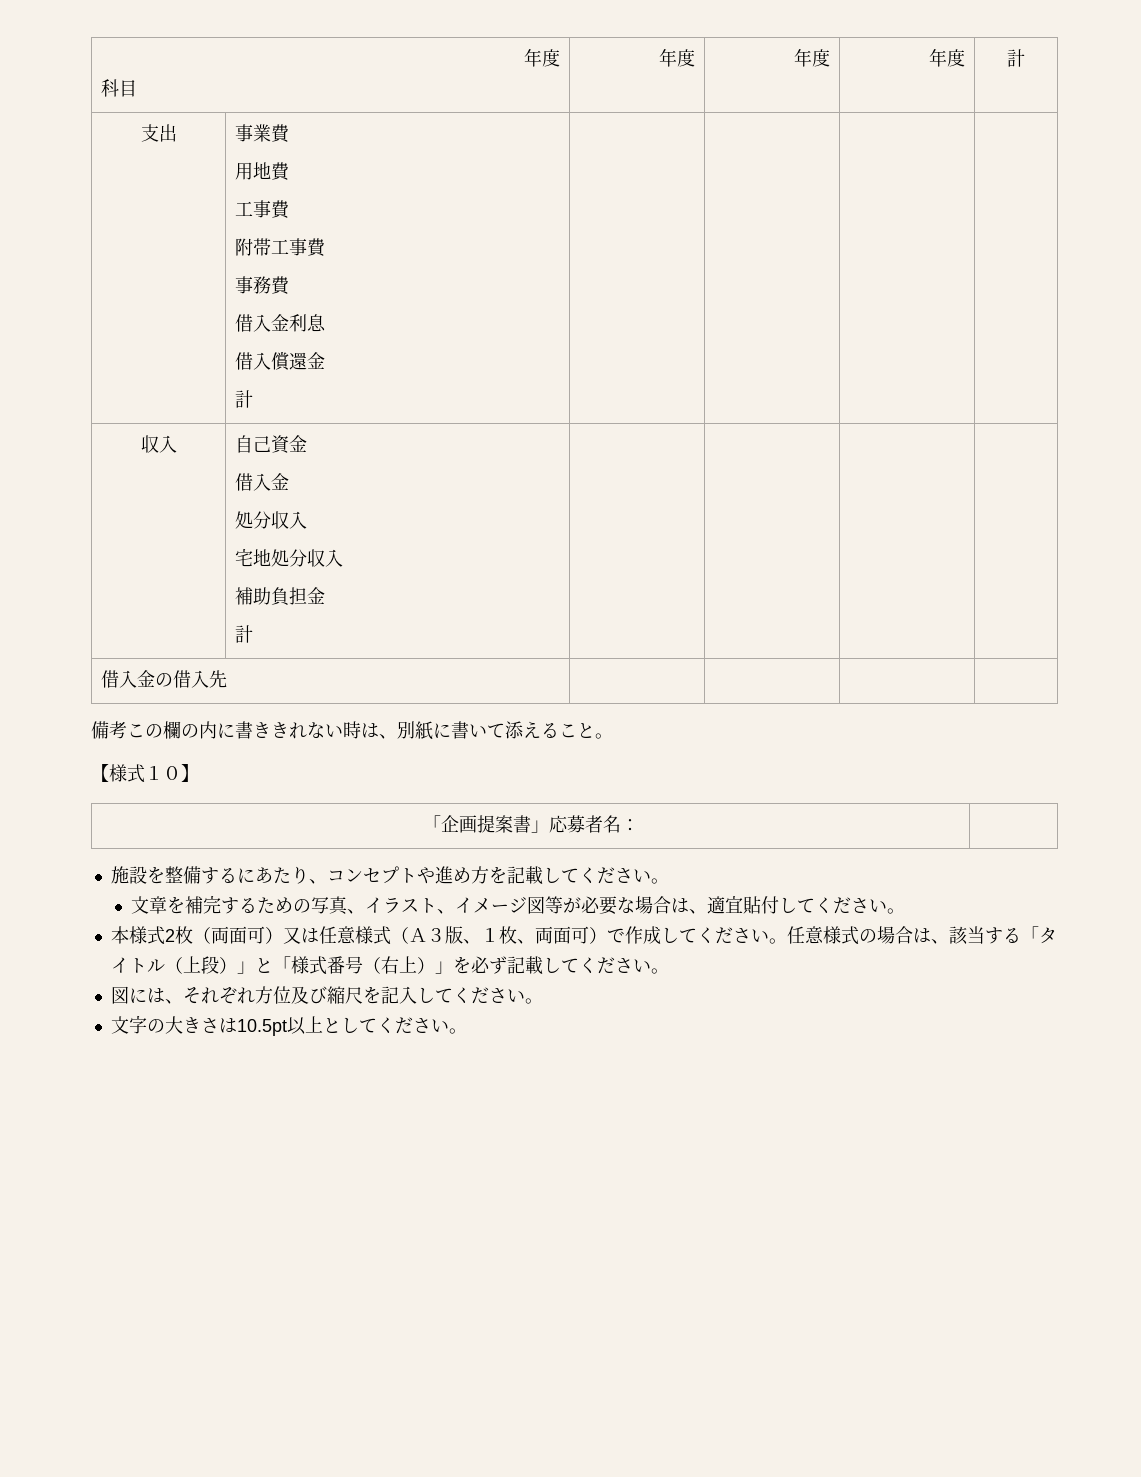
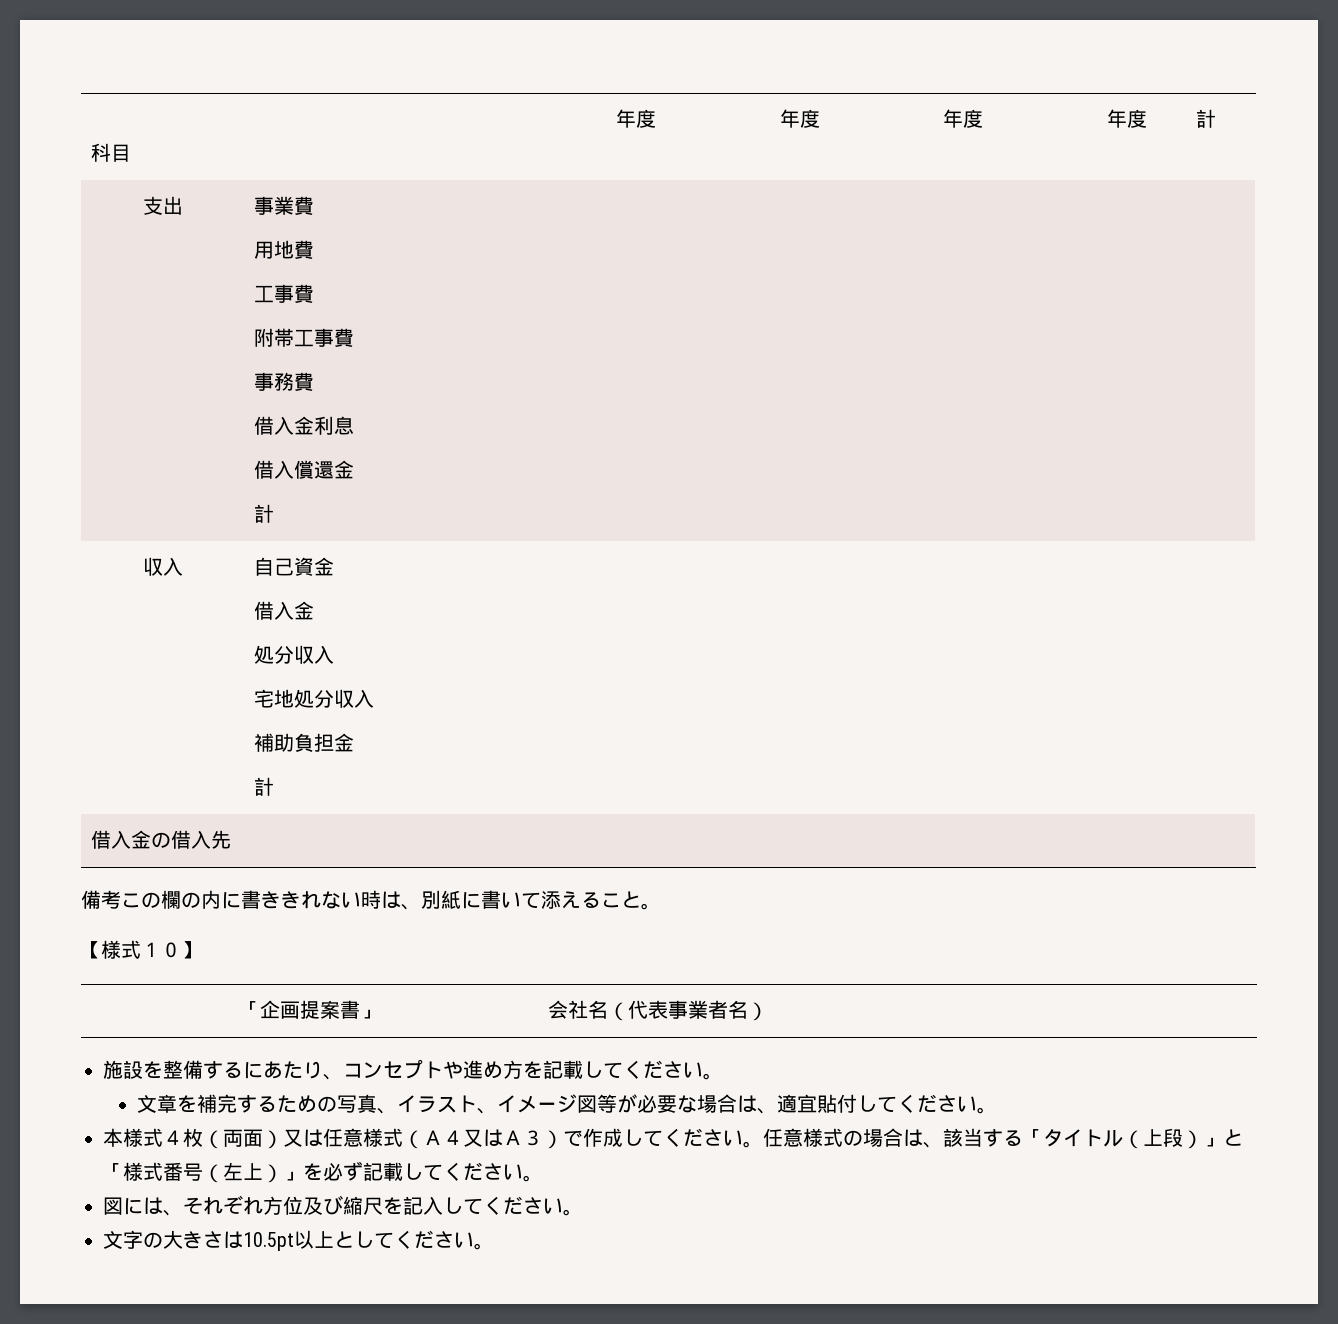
- 「企画提案書」応募者名： |
+ 「企画提案書」 | 会社名（代表事業者名）
- 本様式2枚（両面可）又は任意様式（Ａ３版、１枚、両面可）で作成してください。
+ 本様式４枚（両面）又は任意様式（Ａ４又はＡ３）で作成してください。
- 任意様式の場合は、該当する「タイトル（上段）」と「様式番号（右上）」を必ず記載してください。
+ 任意様式の場合は、該当する「タイトル（上段）」と「様式番号（左上）」を必ず記載してください。

